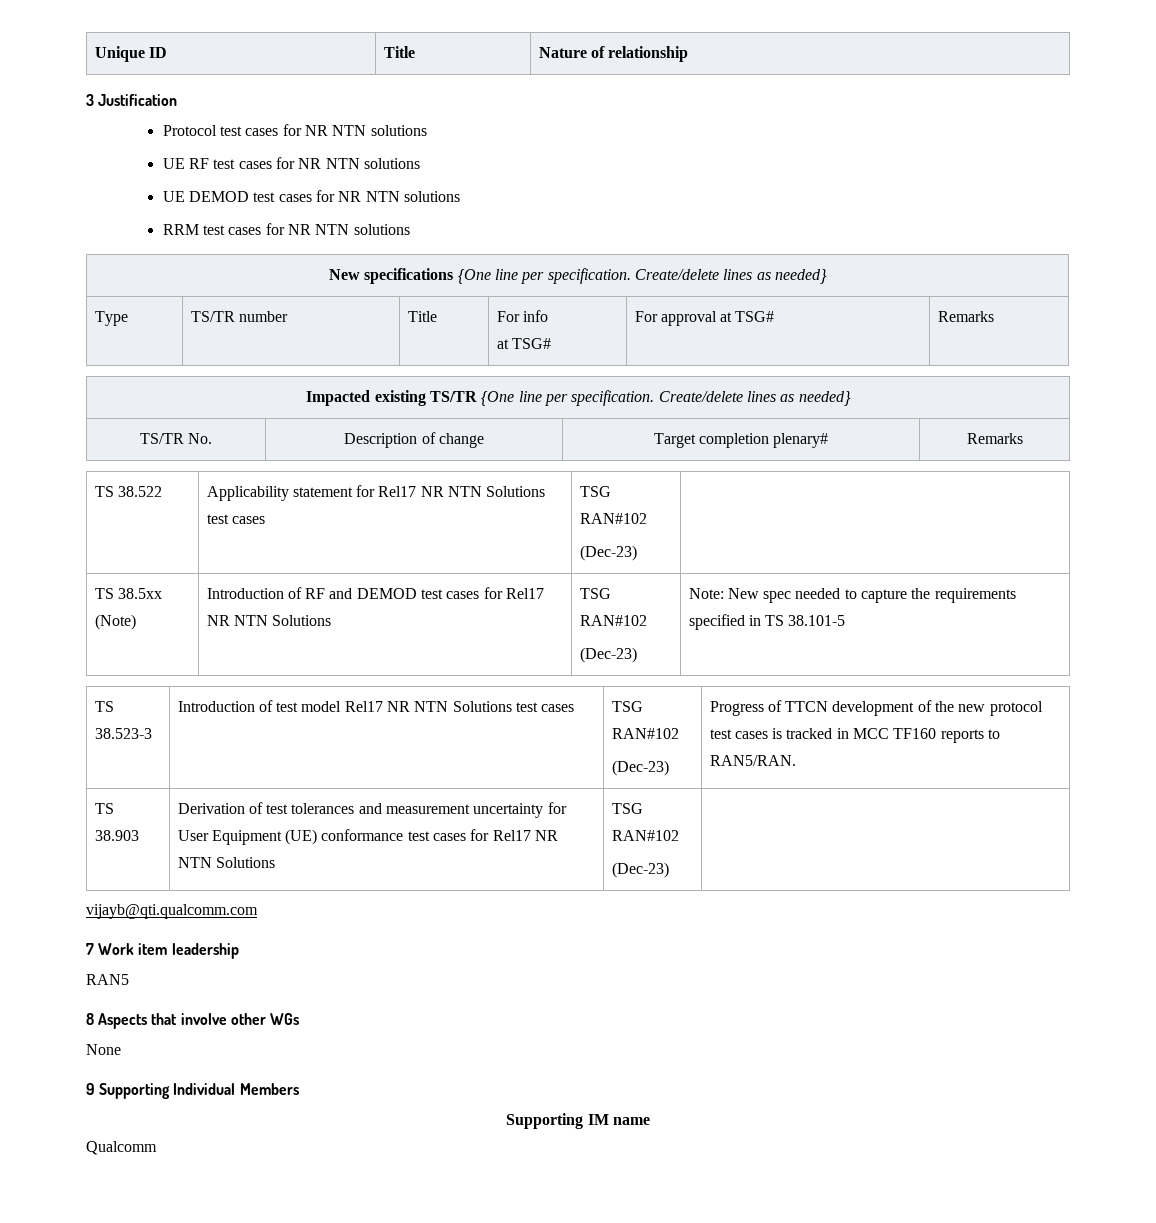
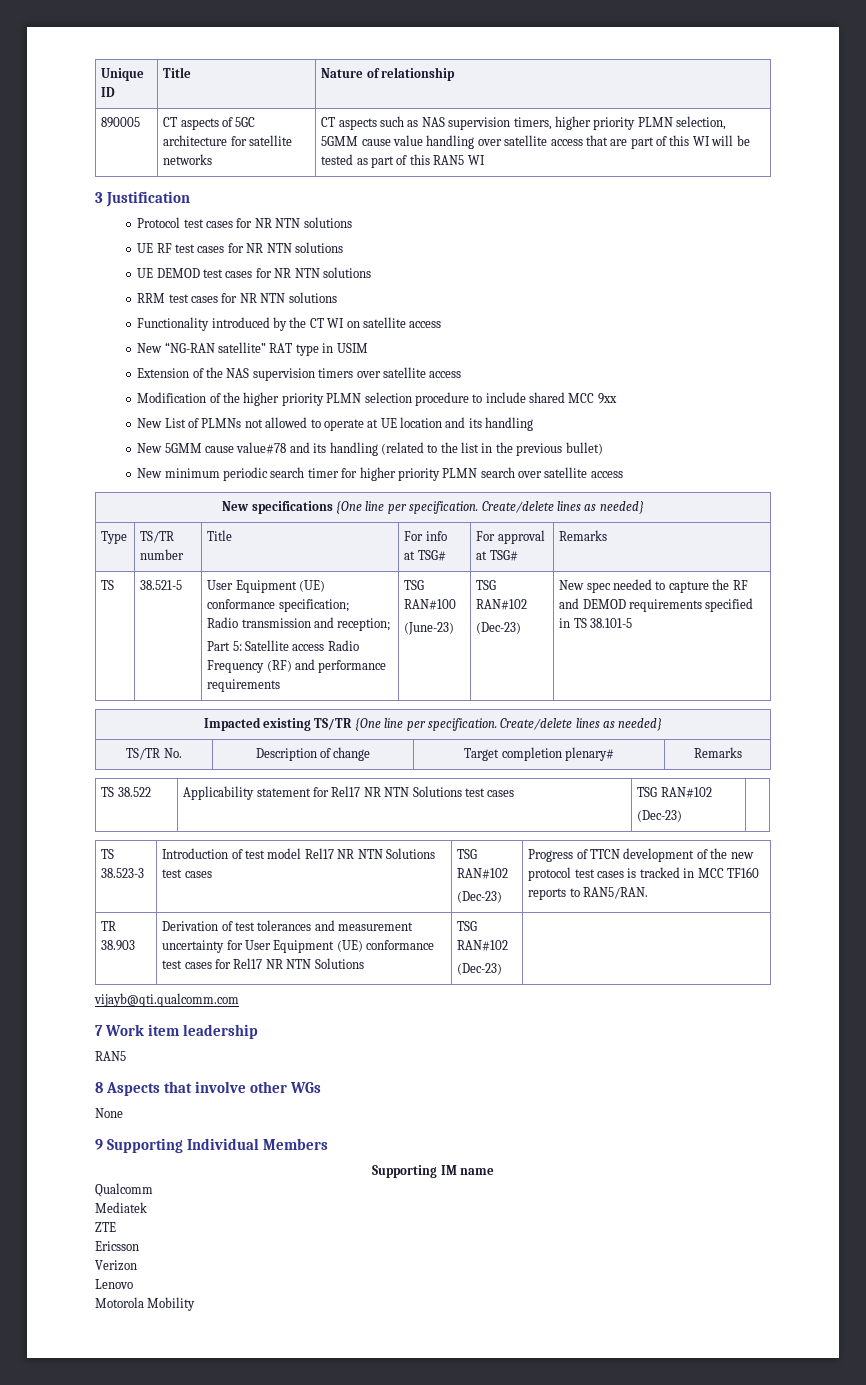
+ 890005 | CT aspects of 5GC architecture for satellite networks | CT aspects such as NAS supervision timers, higher priority PLMN selection, 5GMM cause value handling over satellite access that are part of this WI will be tested as part of this RAN5 WI
+ Functionality introduced by the CT WI on satellite access
+ New “NG-RAN satellite” RAT type in USIM
+ Extension of the NAS supervision timers over satellite access
+ Modification of the higher priority PLMN selection procedure to include shared MCC 9xx
+ New List of PLMNs not allowed to operate at UE location and its handling
+ New 5GMM cause value#78 and its handling (related to the list in the previous bullet)
+ New minimum periodic search timer for higher priority PLMN search over satellite access
+ TS | 38.521-5 | User Equipment (UE) conformance specification;
+ Radio transmission and reception;
+ Part 5: Satellite access Radio Frequency (RF) and performance requirements | TSG RAN#100
+ (June-23) | TSG RAN#102
+ (Dec-23) | New spec needed to capture the RF and DEMOD requirements specified in TS 38.101-5
- TS 38.5xx (Note) | Introduction of RF and DEMOD test cases for Rel17 NR NTN Solutions | TSG RAN#102
- (Dec-23) | Note: New spec needed to capture the requirements specified in TS 38.101-5
- TS 38.903 | Derivation of test tolerances and measurement uncertainty for User Equipment (UE) conformance test cases for Rel17 NR NTN Solutions | TSG RAN#102
+ TR 38.903 | Derivation of test tolerances and measurement uncertainty for User Equipment (UE) conformance test cases for Rel17 NR NTN Solutions | TSG RAN#102
+ Mediatek
+ ZTE
+ Ericsson
+ Verizon
+ Lenovo
+ Motorola Mobility

